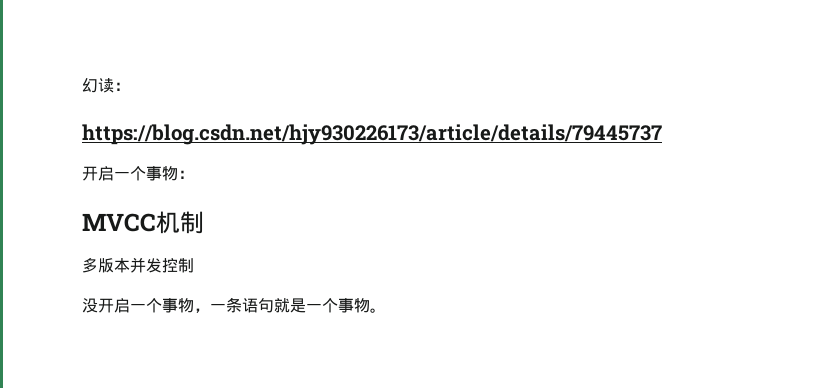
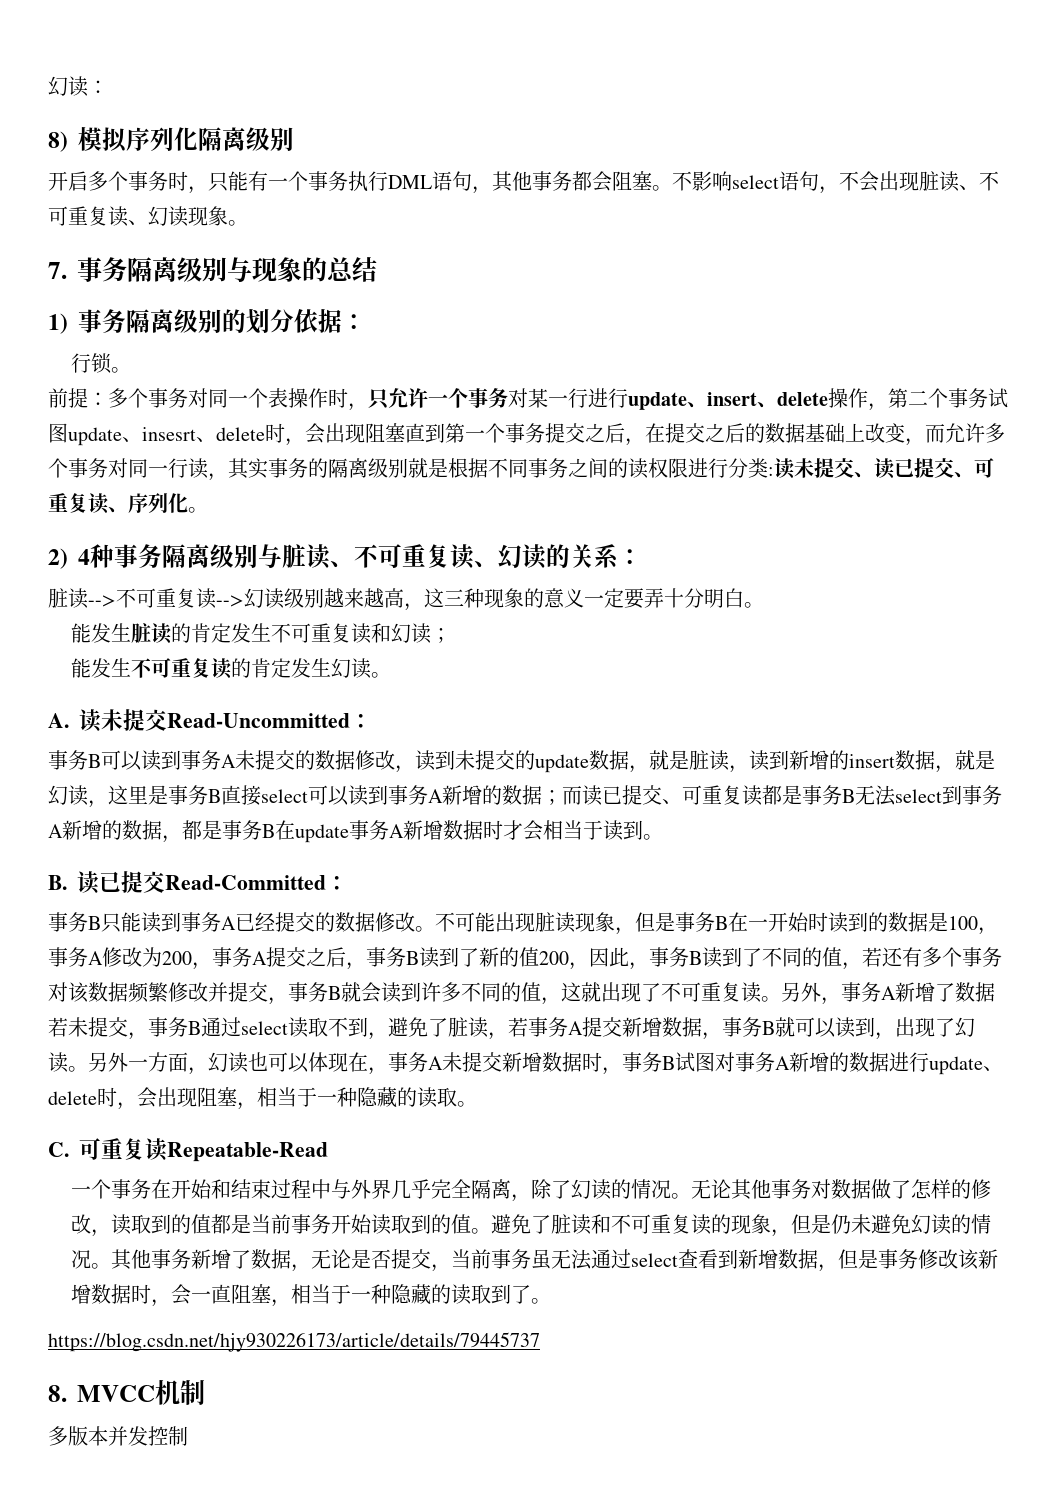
+ 8)模拟序列化隔离级别
+ 开启多个事务时，只能有一个事务执行DML语句，其他事务都会阻塞。不影响select语句，不会出现脏读、不可重复读、幻读现象。
+ 7.事务隔离级别与现象的总结
+ 1)事务隔离级别的划分依据：
+ 行锁。
+ 前提：多个事务对同一个表操作时，只允许一个事务对某一行进行update、insert、delete操作，第二个事务试图update、insesrt、delete时，会出现阻塞直到第一个事务提交之后，在提交之后的数据基础上改变，而允许多个事务对同一行读，其实事务的隔离级别就是根据不同事务之间的读权限进行分类:读未提交、读已提交、可重复读、序列化。
+ 2) 4种事务隔离级别与脏读、不可重复读、幻读的关系：
+ 脏读-->不可重复读-->幻读级别越来越高，这三种现象的意义一定要弄十分明白。
+ 能发生脏读的肯定发生不可重复读和幻读；
+ 能发生不可重复读的肯定发生幻读。
+ A.读未提交Read-Uncommitted：
+ 事务B可以读到事务A未提交的数据修改，读到未提交的update数据，就是脏读，读到新增的insert数据，就是幻读，这里是事务B直接select可以读到事务A新增的数据；而读已提交、可重复读都是事务B无法select到事务A新增的数据，都是事务B在update事务A新增数据时才会相当于读到。
+ B.读已提交Read-Committed：
+ 事务B只能读到事务A已经提交的数据修改。不可能出现脏读现象，但是事务B在一开始时读到的数据是100，事务A修改为200，事务A提交之后，事务B读到了新的值200，因此，事务B读到了不同的值，若还有多个事务对该数据频繁修改并提交，事务B就会读到许多不同的值，这就出现了不可重复读。另外，事务A新增了数据若未提交，事务B通过select读取不到，避免了脏读，若事务A提交新增数据，事务B就可以读到，出现了幻读。另外一方面，幻读也可以体现在，事务A未提交新增数据时，事务B试图对事务A新增的数据进行update、delete时，会出现阻塞，相当于一种隐藏的读取。
+ C.可重复读Repeatable-Read
+ 一个事务在开始和结束过程中与外界几乎完全隔离，除了幻读的情况。无论其他事务对数据做了怎样的修改，读取到的值都是当前事务开始读取到的值。避免了脏读和不可重复读的现象，但是仍未避免幻读的情况。其他事务新增了数据，无论是否提交，当前事务虽无法通过select查看到新增数据，但是事务修改该新增数据时，会一直阻塞，相当于一种隐藏的读取到了。
  https://blog.csdn.net/hjy930226173/article/details/79445737
- 开启一个事物：
- MVCC机制
+ 8. MVCC机制
- 没开启一个事物，一条语句就是一个事物。

